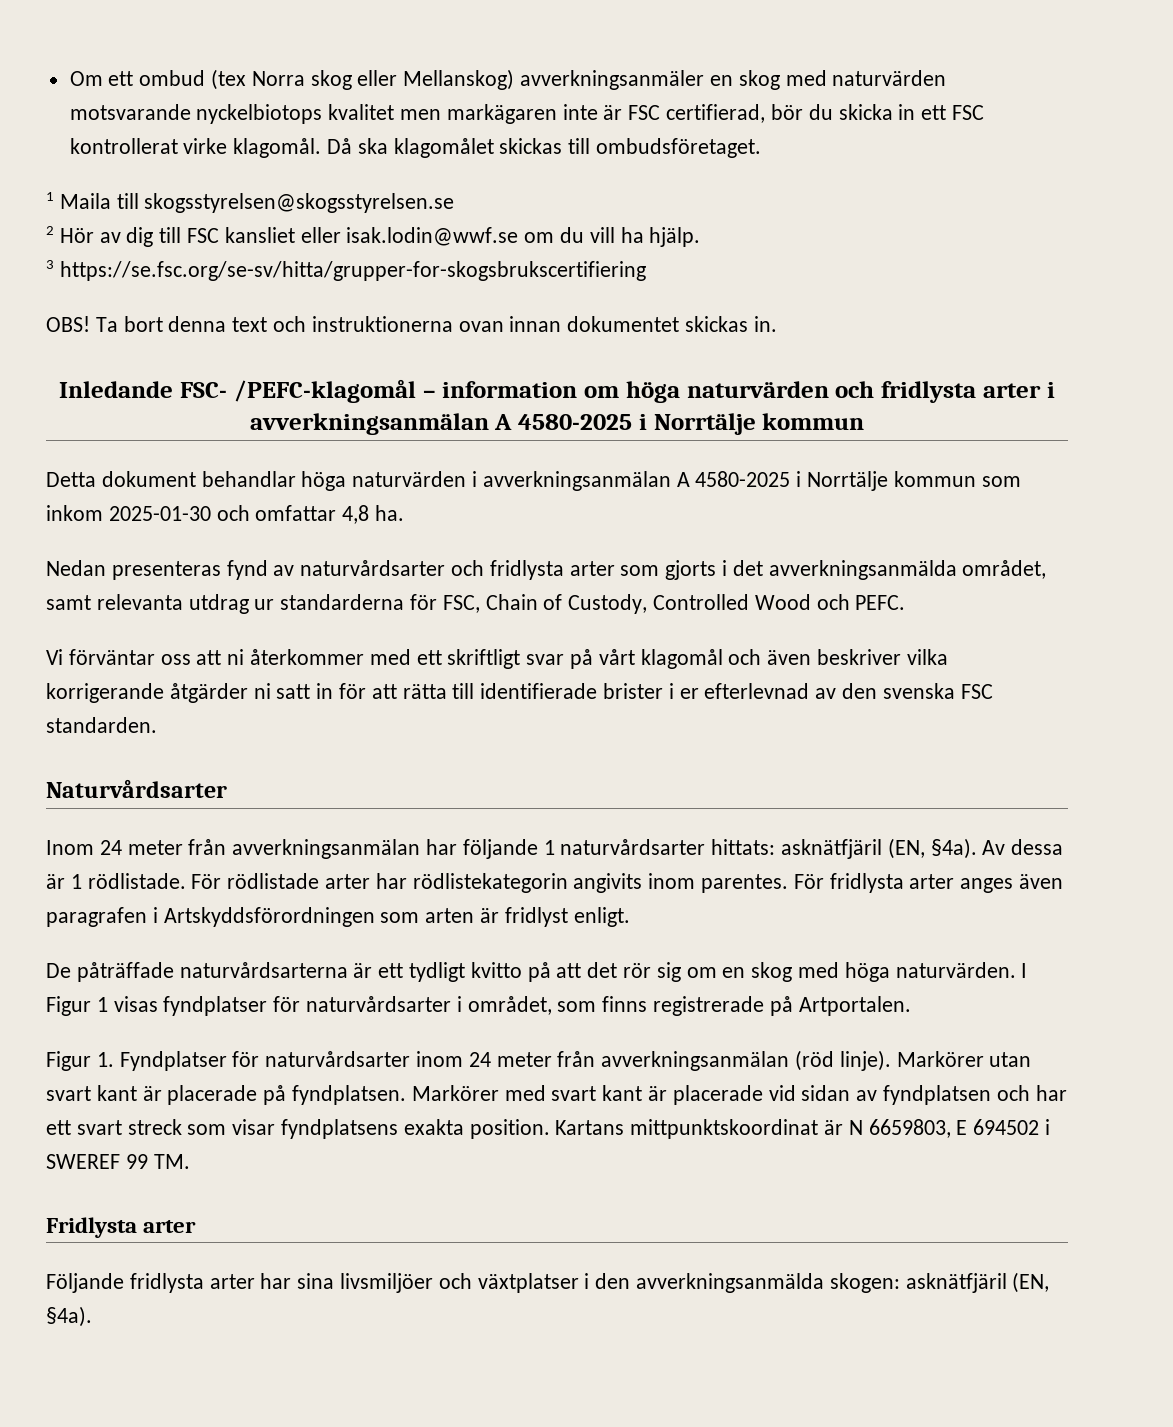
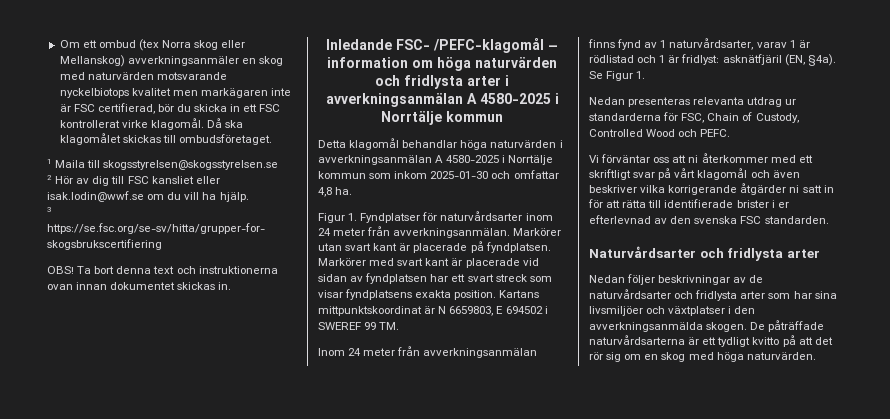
- Detta dokument behandlar höga naturvärden i avverkningsanmälan A 4580-2025 i Norrtälje kommun som inkom 2025-01-30 och omfattar 4,8 ha.
+ Detta klagomål behandlar höga naturvärden i avverkningsanmälan A 4580-2025 i Norrtälje kommun som inkom 2025-01-30 och omfattar 4,8 ha.
- Nedan presenteras fynd av naturvårdsarter och fridlysta arter som gjorts i det avverkningsanmälda området, samt relevanta utdrag ur standarderna för FSC, Chain of Custody, Controlled Wood och PEFC.
+ Figur 1. Fyndplatser för naturvårdsarter inom 24 meter från avverkningsanmälan. Markörer utan svart kant är placerade på fyndplatsen. Markörer med svart kant är placerade vid sidan av fyndplatsen har ett svart streck som visar fyndplatsens exakta position. Kartans mittpunktskoordinat är N 6659803, E 694502 i SWEREF 99 TM.
+ Inom 24 meter från avverkningsanmälan finns fynd av 1 naturvårdsarter, varav 1 är rödlistad och 1 är fridlyst: asknätfjäril (EN, §4a). Se Figur 1.
+ Nedan presenteras relevanta utdrag ur standarderna för FSC, Chain of Custody, Controlled Wood och PEFC.
- Naturvårdsarter
- Inom 24 meter från avverkningsanmälan har följande 1 naturvårdsarter hittats: asknätfjäril (EN, §4a). Av dessa är 1 rödlistade. För rödlistade arter har rödlistekategorin angivits inom parentes. För fridlysta arter anges även paragrafen i Artskyddsförordningen som arten är fridlyst enligt.
- De påträffade naturvårdsarterna är ett tydligt kvitto på att det rör sig om en skog med höga naturvärden. I Figur 1 visas fyndplatser för naturvårdsarter i området, som finns registrerade på Artportalen.
- Figur 1. Fyndplatser för naturvårdsarter inom 24 meter från avverkningsanmälan (röd linje). Markörer utan svart kant är placerade på fyndplatsen. Markörer med svart kant är placerade vid sidan av fyndplatsen och har ett svart streck som visar fyndplatsens exakta position. Kartans mittpunktskoordinat är N 6659803, E 694502 i SWEREF 99 TM.
- Fridlysta arter
- Följande fridlysta arter har sina livsmiljöer och växtplatser i den avverkningsanmälda skogen: asknätfjäril (EN, §4a).
+ Naturvårdsarter och fridlysta arter
+ Nedan följer beskrivningar av de naturvårdsarter och fridlysta arter som har sina livsmiljöer och växtplatser i den avverkningsanmälda skogen. De påträffade naturvårdsarterna är ett tydligt kvitto på att det rör sig om en skog med höga naturvärden.

